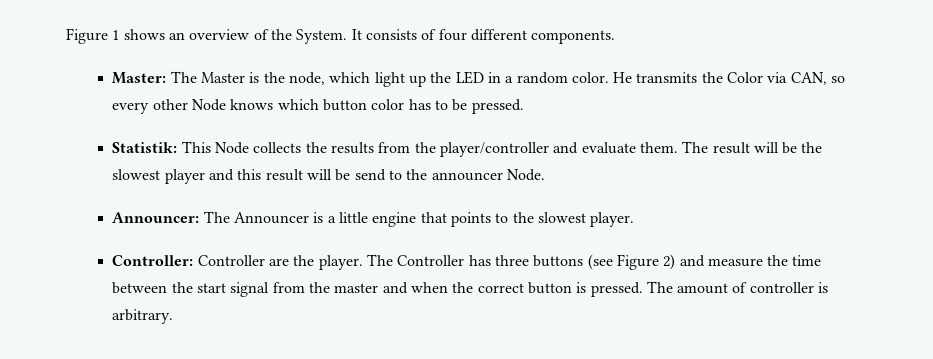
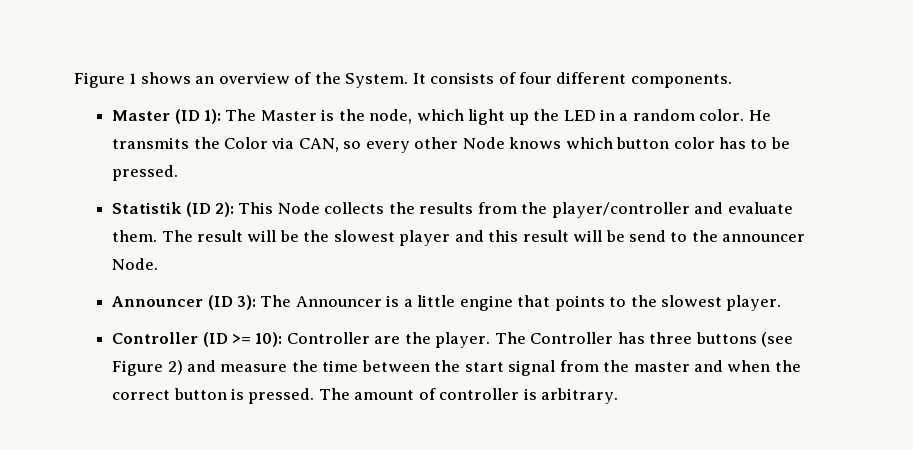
- Master: The Master is the node, which light up the LED in a random color.
+ Master (ID 1): The Master is the node, which light up the LED in a random color.
- Statistik: This Node collects the results from the player/controller and evaluate them.
+ Statistik (ID 2): This Node collects the results from the player/controller and evaluate them.
- Announcer: The Announcer is a little engine that points to the slowest player.
+ Announcer (ID 3): The Announcer is a little engine that points to the slowest player.
- Controller: Controller are the player.
+ Controller (ID >= 10): Controller are the player.

